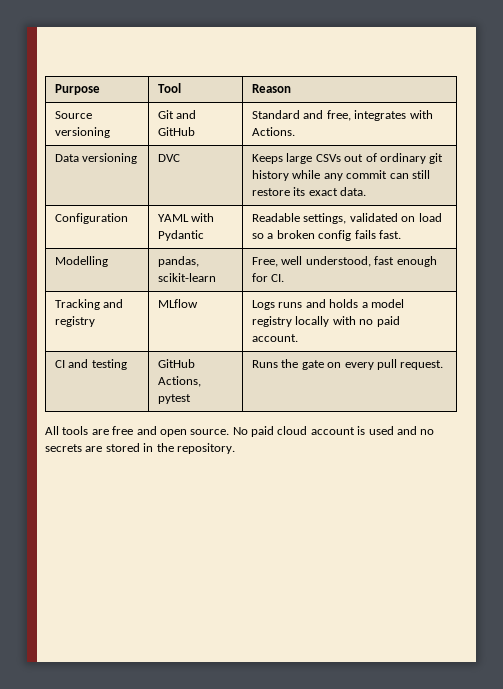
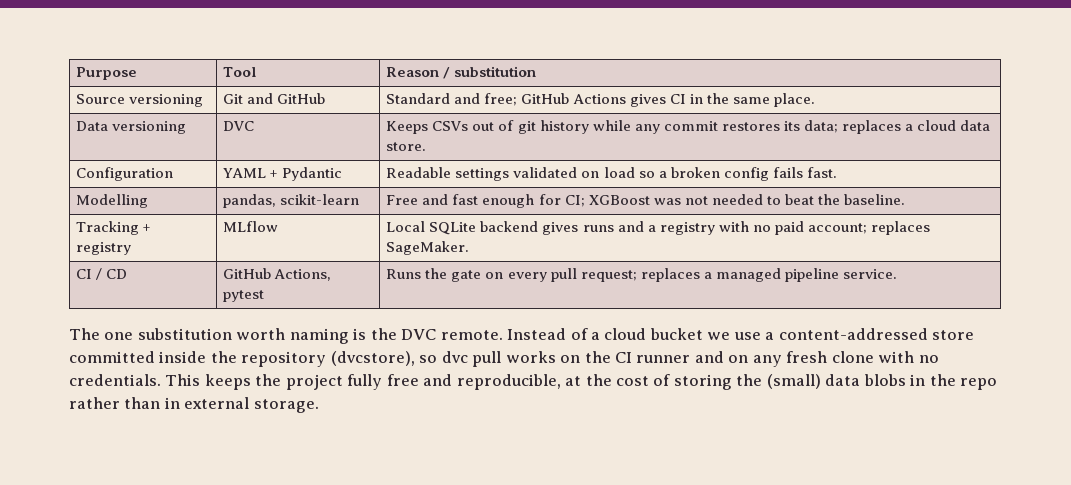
- Purpose | Tool | Reason
+ Purpose | Tool | Reason / substitution
- Source versioning | Git and GitHub | Standard and free, integrates with Actions.
+ Source versioning | Git and GitHub | Standard and free; GitHub Actions gives CI in the same place.
- Data versioning | DVC | Keeps large CSVs out of ordinary git history while any commit can still restore its exact data.
+ Data versioning | DVC | Keeps CSVs out of git history while any commit restores its data; replaces a cloud data store.
- Configuration | YAML with Pydantic | Readable settings, validated on load so a broken config fails fast.
+ Configuration | YAML + Pydantic | Readable settings validated on load so a broken config fails fast.
- Modelling | pandas, scikit-learn | Free, well understood, fast enough for CI.
+ Modelling | pandas, scikit-learn | Free and fast enough for CI; XGBoost was not needed to beat the baseline.
- Tracking and registry | MLflow | Logs runs and holds a model registry locally with no paid account.
- CI and testing | GitHub Actions, pytest | Runs the gate on every pull request.
- All tools are free and open source. No paid cloud account is used and no secrets are stored in the repository.
+ Tracking + registry | MLflow | Local SQLite backend gives runs and a registry with no paid account; replaces SageMaker.
+ CI / CD | GitHub Actions, pytest | Runs the gate on every pull request; replaces a managed pipeline service.
+ The one substitution worth naming is the DVC remote. Instead of a cloud bucket we use a content-addressed store committed inside the repository (dvcstore), so dvc pull works on the CI runner and on any fresh clone with no credentials. This keeps the project fully free and reproducible, at the cost of storing the (small) data blobs in the repo rather than in external storage.

